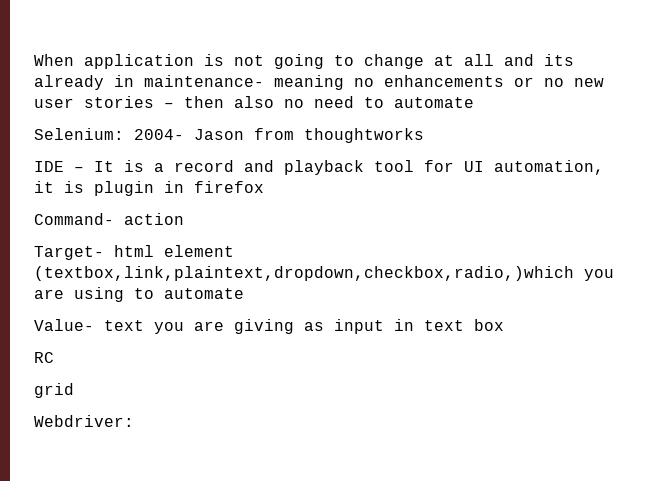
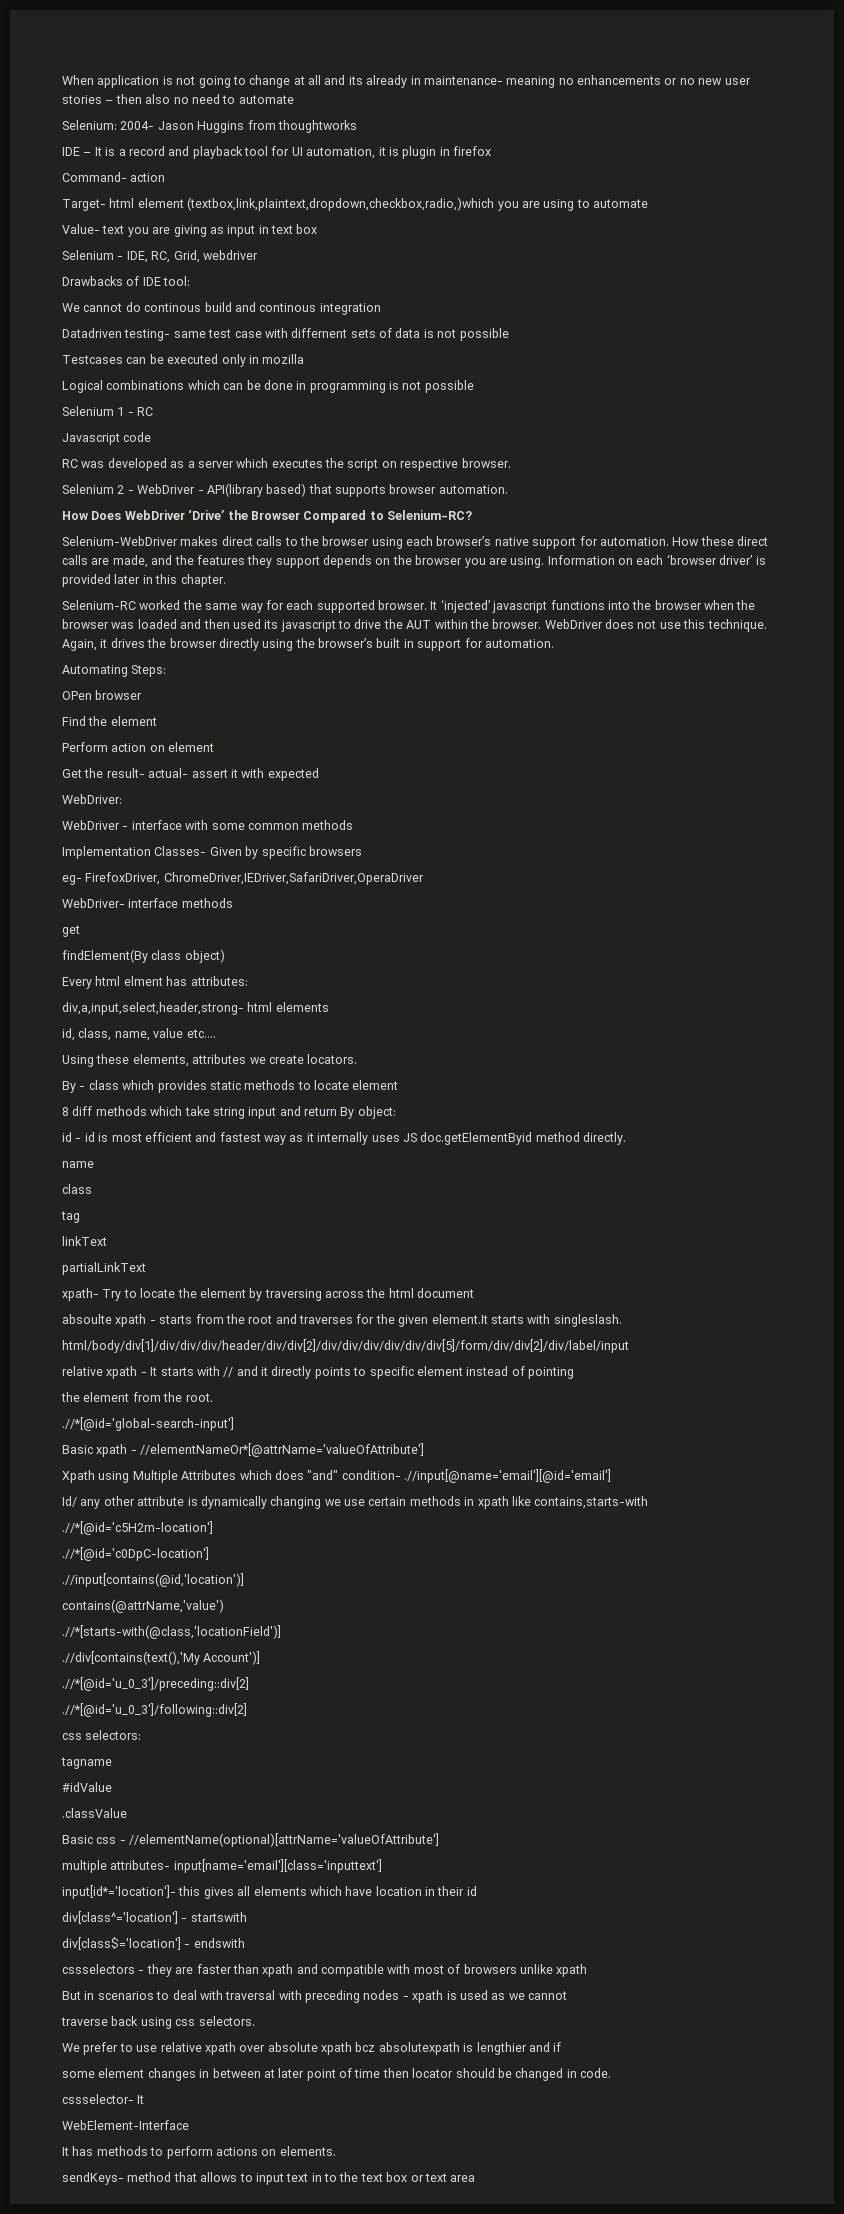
- Selenium: 2004- Jason from thoughtworks
+ Selenium: 2004- Jason Huggins from thoughtworks
- RC
- grid
- Webdriver:
+ Selenium - IDE, RC, Grid, webdriver
+ Drawbacks of IDE tool:
+ We cannot do continous build and continous integration
+ Datadriven testing- same test case with differnent sets of data is not possible
+ Testcases can be executed only in mozilla
+ Logical combinations which can be done in programming is not possible
+ Selenium 1 - RC
+ Javascript code
+ RC was developed as a server which executes the script on respective browser.
+ Selenium 2 - WebDriver - API(library based) that supports browser automation.
+ How Does WebDriver ‘Drive’ the Browser Compared to Selenium-RC?
+ Selenium-WebDriver makes direct calls to the browser using each browser’s native support for automation. How these direct calls are made, and the features they support depends on the browser you are using. Information on each ‘browser driver’ is provided later in this chapter.
+ Selenium-RC worked the same way for each supported browser. It ‘injected’ javascript functions into the browser when the browser was loaded and then used its javascript to drive the AUT within the browser. WebDriver does not use this technique. Again, it drives the browser directly using the browser’s built in support for automation.
+ Automating Steps:
+ OPen browser
+ Find the element
+ Perform action on element
+ Get the result- actual- assert it with expected
+ WebDriver:
+ WebDriver - interface with some common methods
+ Implementation Classes- Given by specific browsers
+ eg- FirefoxDriver, ChromeDriver,IEDriver,SafariDriver,OperaDriver
+ WebDriver- interface methods
+ get
+ findElement(By class object)
+ Every html elment has attributes:
+ div,a,input,select,header,strong- html elements
+ id, class, name, value etc....
+ Using these elements, attributes we create locators.
+ By - class which provides static methods to locate element
+ 8 diff methods which take string input and return By object:
+ id - id is most efficient and fastest way as it internally uses JS doc.getElementByid method directly.
+ name
+ class
+ tag
+ linkText
+ partialLinkText
+ xpath- Try to locate the element by traversing across the html document
+ absoulte xpath - starts from the root and traverses for the given element.It starts with singleslash.
+ html/body/div[1]/div/div/div/header/div/div[2]/div/div/div/div/div/div[5]/form/div/div[2]/div/label/input
+ relative xpath - It starts with // and it directly points to specific element instead of pointing
+ the element from the root.
+ .//*[@id='global-search-input']
+ Basic xpath - //elementNameOr*[@attrName='valueOfAttribute']
+ Xpath using Multiple Attributes which does "and" condition- .//input[@name='email'][@id='email']
+ Id/ any other attribute is dynamically changing we use certain methods in xpath like contains,starts-with
+ .//*[@id='c5H2m-location']
+ .//*[@id='c0DpC-location']
+ .//input[contains(@id,'location')]
+ contains(@attrName,'value')
+ .//*[starts-with(@class,'locationField')]
+ .//div[contains(text(),'My Account')]
+ .//*[@id='u_0_3']/preceding::div[2]
+ .//*[@id='u_0_3']/following::div[2]
+ css selectors:
+ tagname
+ #idValue
+ .classValue
+ Basic css - //elementName(optional)[attrName='valueOfAttribute']
+ multiple attributes- input[name='email'][class='inputtext']
+ input[id*='location']- this gives all elements which have location in their id
+ div[class^='location'] - startswith
+ div[class$='location'] - endswith
+ cssselectors - they are faster than xpath and compatible with most of browsers unlike xpath
+ But in scenarios to deal with traversal with preceding nodes - xpath is used as we cannot
+ traverse back using css selectors.
+ We prefer to use relative xpath over absolute xpath bcz absolutexpath is lengthier and if
+ some element changes in between at later point of time then locator should be changed in code.
+ cssselector- It
+ WebElement-Interface
+ It has methods to perform actions on elements.
+ sendKeys- method that allows to input text in to the text box or text area

